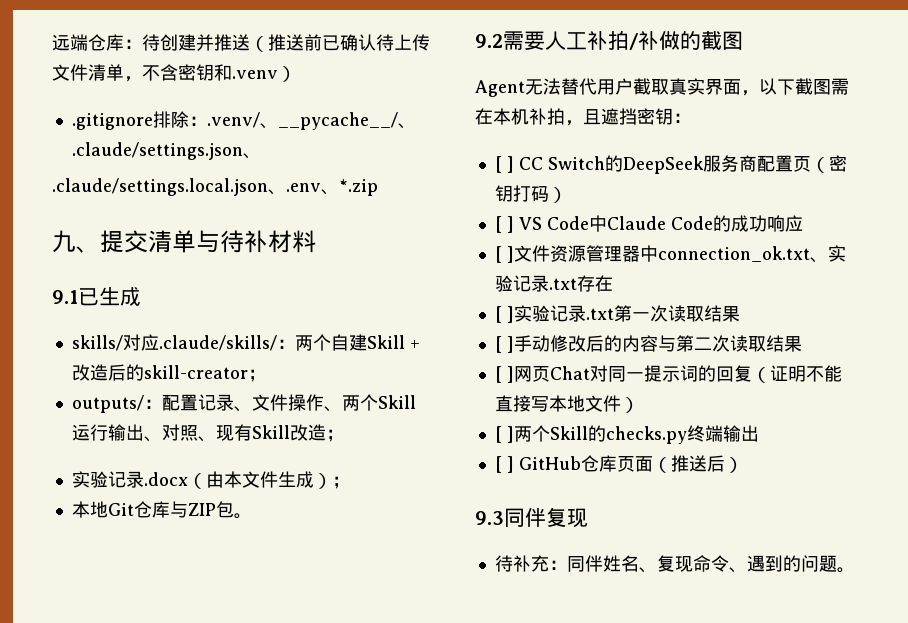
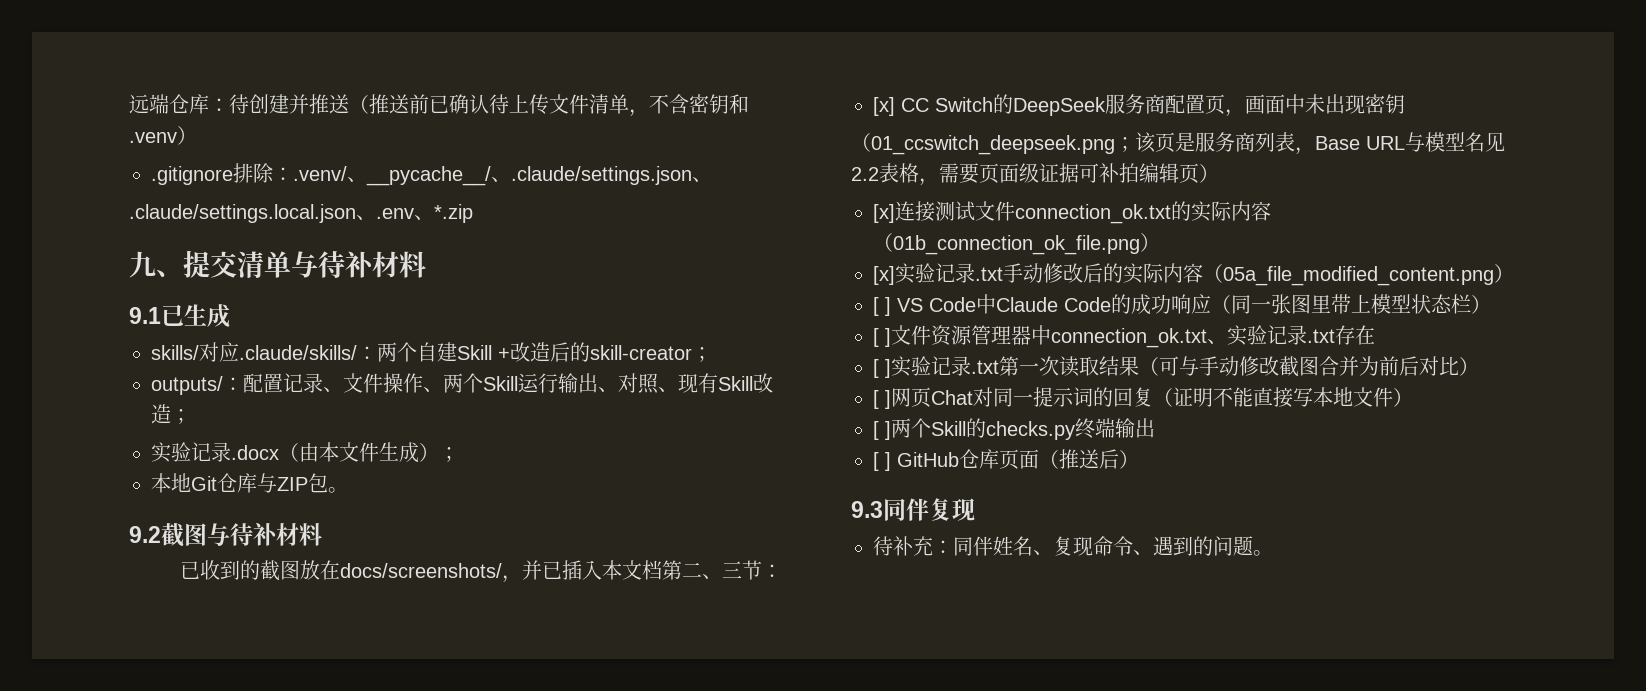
- 9.2需要人工补拍/补做的截图
- Agent无法替代用户截取真实界面，以下截图需在本机补拍，且遮挡密钥：
+ 9.2截图与待补材料
+ 已收到的截图放在docs/screenshots/，并已插入本文档第二、三节：
- [ ] CC Switch的DeepSeek服务商配置页（密钥打码）
+ [x] CC Switch的DeepSeek服务商配置页，画面中未出现密钥
+ （01_ccswitch_deepseek.png；该页是服务商列表，Base URL与模型名见2.2表格，需要页面级证据可补拍编辑页）
+ [x]连接测试文件connection_ok.txt的实际内容（01b_connection_ok_file.png）
+ [x]实验记录.txt手动修改后的实际内容（05a_file_modified_content.png）
- [ ] VS Code中Claude Code的成功响应
+ [ ] VS Code中Claude Code的成功响应（同一张图里带上模型状态栏）
- [ ]实验记录.txt第一次读取结果
- [ ]手动修改后的内容与第二次读取结果
+ [ ]实验记录.txt第一次读取结果（可与手动修改截图合并为前后对比）

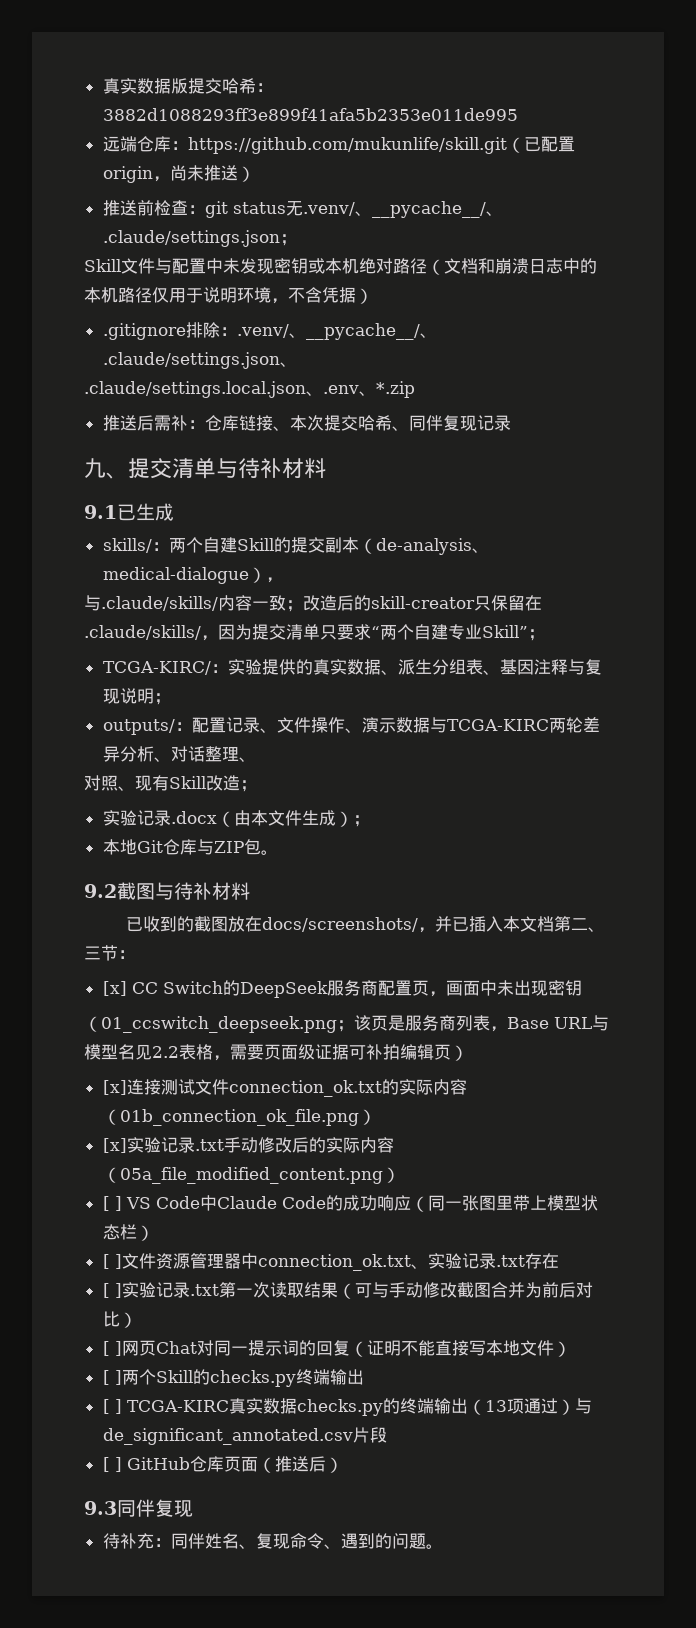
- 远端仓库：待创建并推送（推送前已确认待上传文件清单，不含密钥和.venv）
+ 真实数据版提交哈希：3882d1088293ff3e899f41afa5b2353e011de995
+ 远端仓库：https://github.com/mukunlife/skill.git（已配置origin，尚未推送）
+ 推送前检查：git status无.venv/、__pycache__/、.claude/settings.json；
+ Skill文件与配置中未发现密钥或本机绝对路径（文档和崩溃日志中的本机路径仅用于说明环境，不含凭据）
+ 推送后需补：仓库链接、本次提交哈希、同伴复现记录
- skills/对应.claude/skills/：两个自建Skill +改造后的skill-creator；
+ skills/：两个自建Skill的提交副本（de-analysis、medical-dialogue），
+ 与.claude/skills/内容一致；改造后的skill-creator只保留在.claude/skills/，因为提交清单只要求“两个自建专业Skill”；
+ TCGA-KIRC/：实验提供的真实数据、派生分组表、基因注释与复现说明；
- outputs/：配置记录、文件操作、两个Skill运行输出、对照、现有Skill改造；
+ outputs/：配置记录、文件操作、演示数据与TCGA-KIRC两轮差异分析、对话整理、
+ 对照、现有Skill改造；
+ [ ] TCGA-KIRC真实数据checks.py的终端输出（13项通过）与de_significant_annotated.csv片段

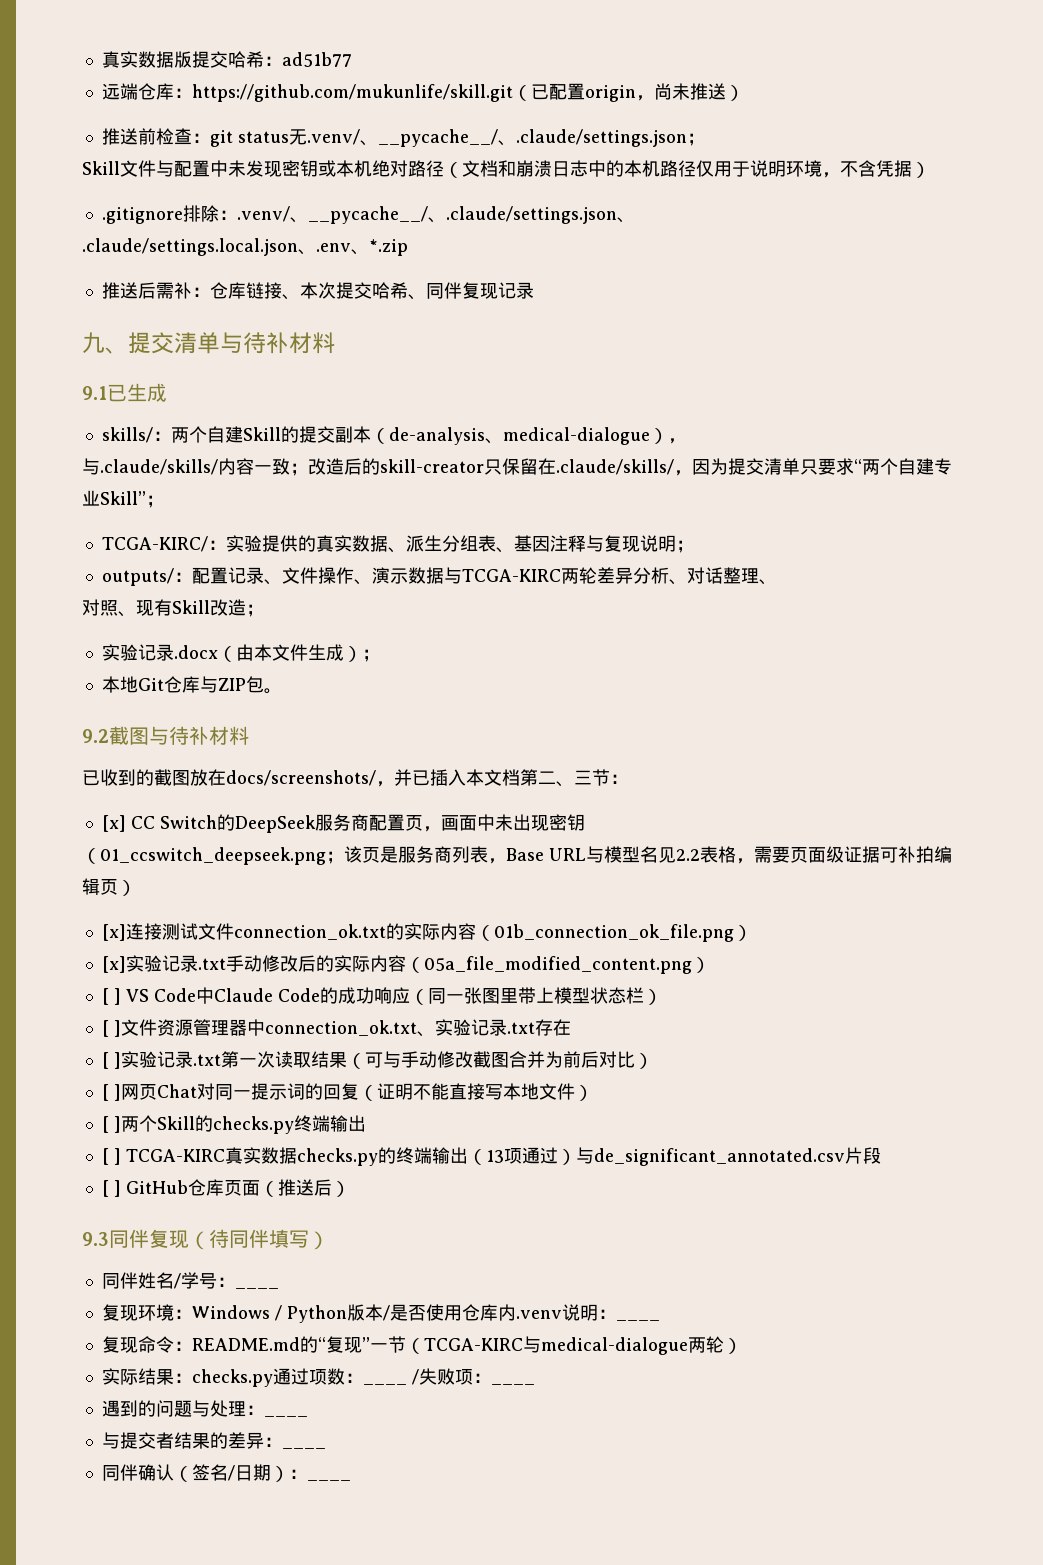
- 真实数据版提交哈希：3882d1088293ff3e899f41afa5b2353e011de995
+ 真实数据版提交哈希：ad51b77
- 9.3同伴复现
- 待补充：同伴姓名、复现命令、遇到的问题。
+ 9.3同伴复现（待同伴填写）
+ 同伴姓名/学号：____
+ 复现环境：Windows / Python版本/是否使用仓库内.venv说明：____
+ 复现命令：README.md的“复现”一节（TCGA-KIRC与medical-dialogue两轮）
+ 实际结果：checks.py通过项数：____ /失败项：____
+ 遇到的问题与处理：____
+ 与提交者结果的差异：____
+ 同伴确认（签名/日期）：____

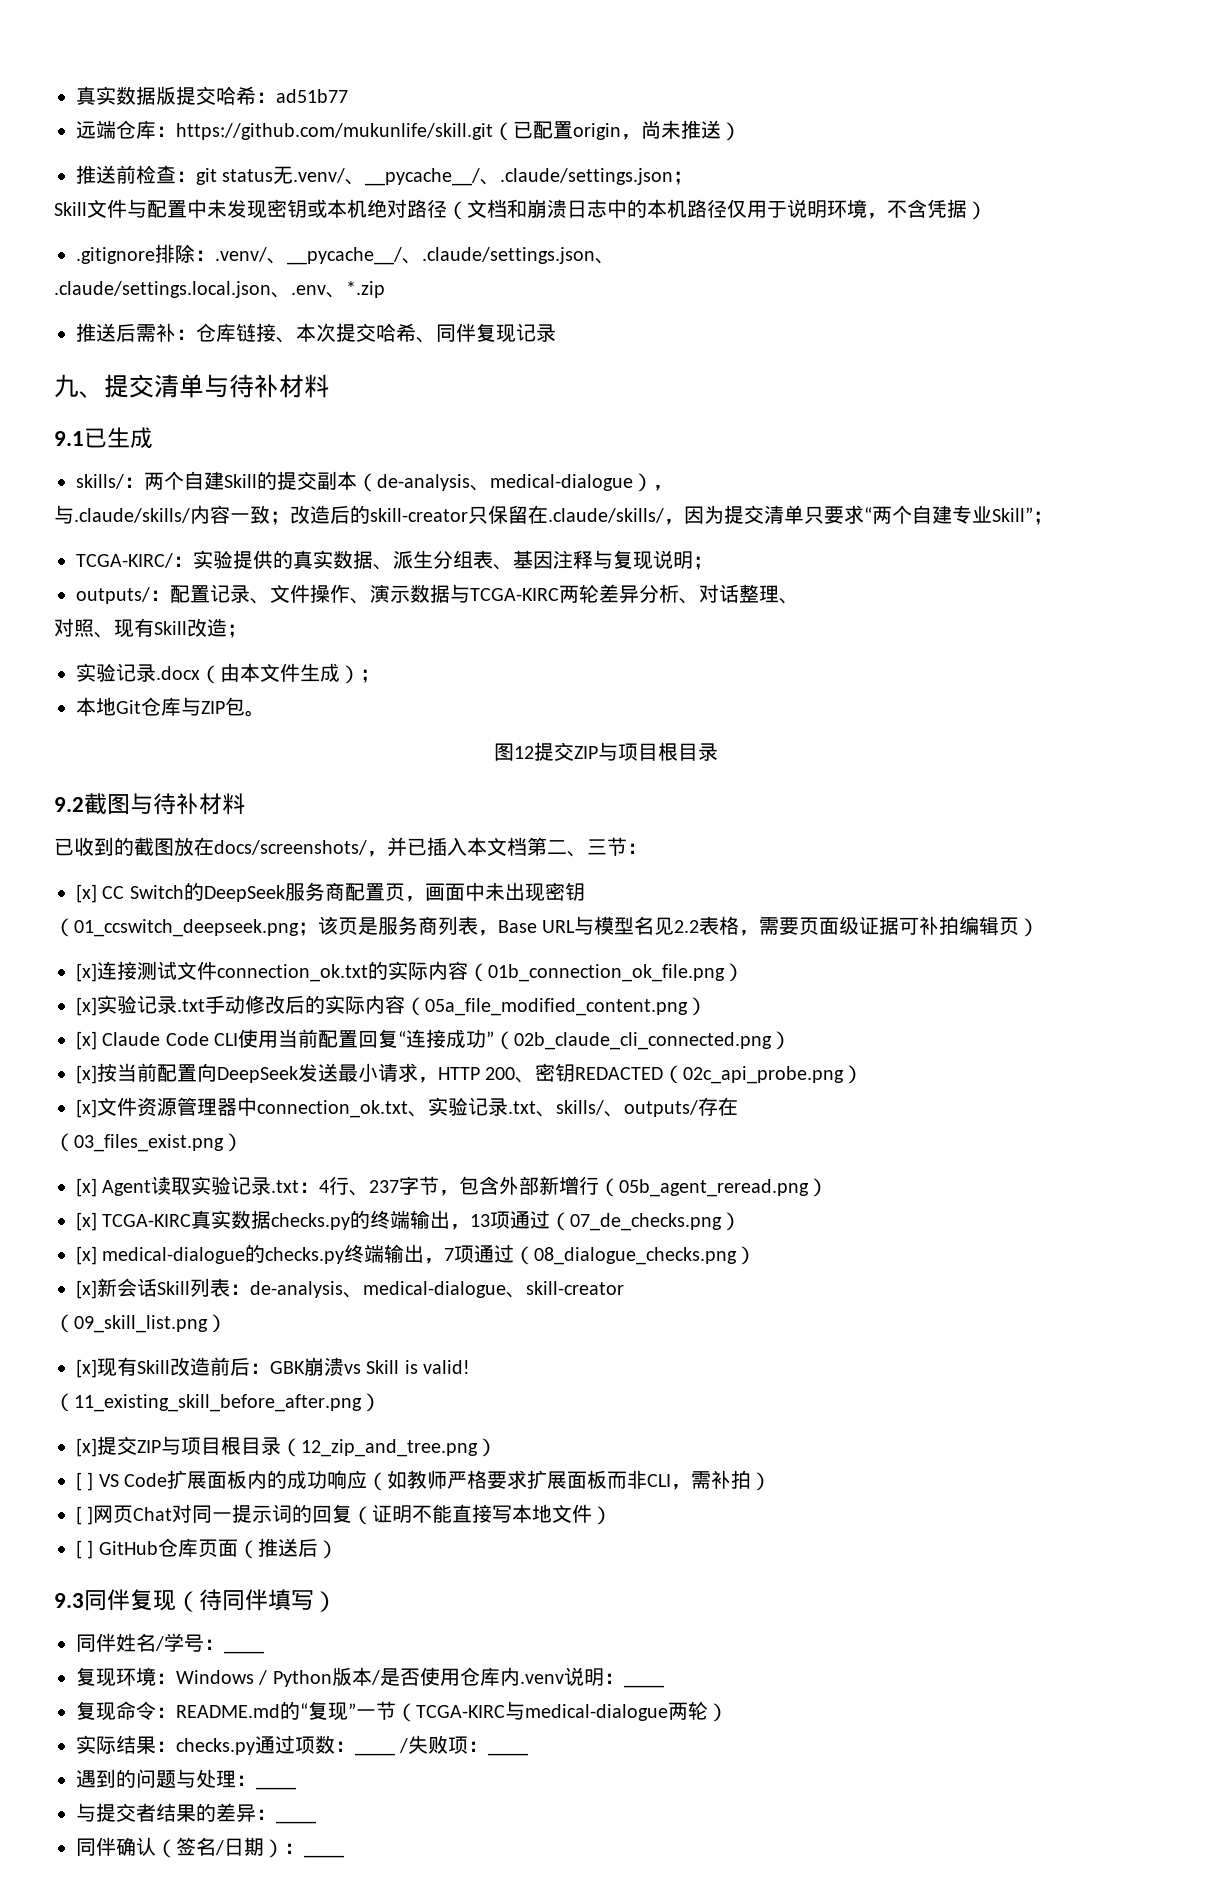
+ 图12提交ZIP与项目根目录
- [ ] VS Code中Claude Code的成功响应（同一张图里带上模型状态栏）
- [ ]文件资源管理器中connection_ok.txt、实验记录.txt存在
- [ ]实验记录.txt第一次读取结果（可与手动修改截图合并为前后对比）
+ [x] Claude Code CLI使用当前配置回复“连接成功”（02b_claude_cli_connected.png）
+ [x]按当前配置向DeepSeek发送最小请求，HTTP 200、密钥REDACTED（02c_api_probe.png）
+ [x]文件资源管理器中connection_ok.txt、实验记录.txt、skills/、outputs/存在
+ （03_files_exist.png）
+ [x] Agent读取实验记录.txt：4行、237字节，包含外部新增行（05b_agent_reread.png）
+ [x] TCGA-KIRC真实数据checks.py的终端输出，13项通过（07_de_checks.png）
+ [x] medical-dialogue的checks.py终端输出，7项通过（08_dialogue_checks.png）
+ [x]新会话Skill列表：de-analysis、medical-dialogue、skill-creator
+ （09_skill_list.png）
+ [x]现有Skill改造前后：GBK崩溃vs Skill is valid!
+ （11_existing_skill_before_after.png）
+ [x]提交ZIP与项目根目录（12_zip_and_tree.png）
+ [ ] VS Code扩展面板内的成功响应（如教师严格要求扩展面板而非CLI，需补拍）
- [ ]两个Skill的checks.py终端输出
- [ ] TCGA-KIRC真实数据checks.py的终端输出（13项通过）与de_significant_annotated.csv片段

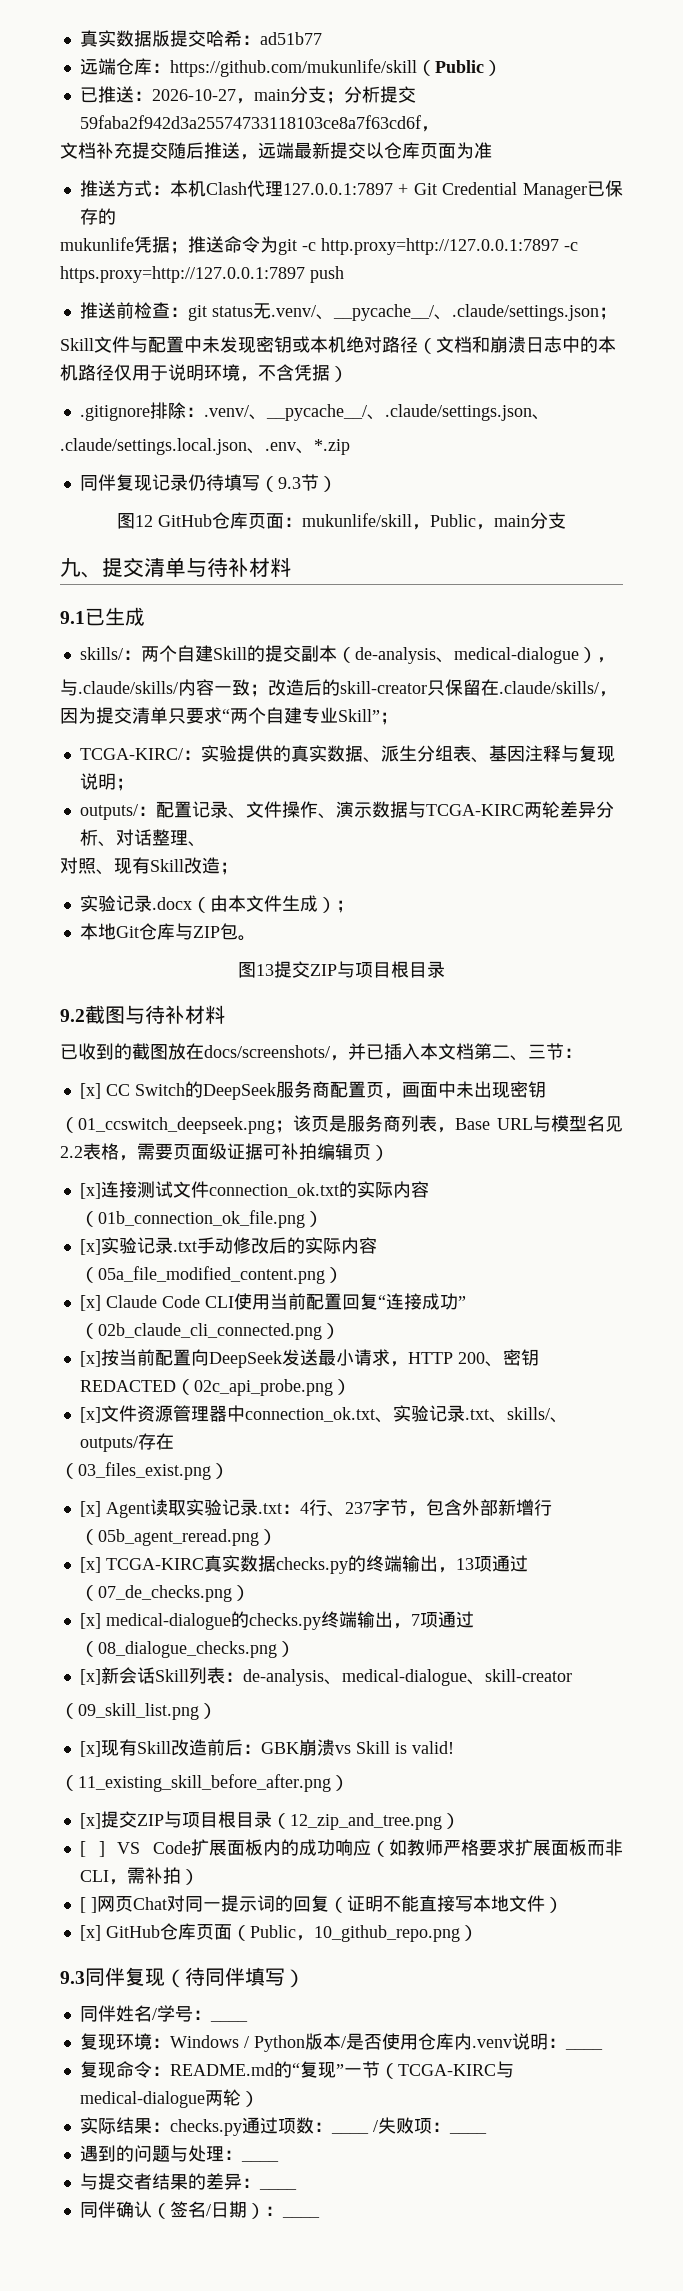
- 远端仓库：https://github.com/mukunlife/skill.git（已配置origin，尚未推送）
+ 远端仓库：https://github.com/mukunlife/skill（Public）
+ 已推送：2026-10-27，main分支；分析提交59faba2f942d3a25574733118103ce8a7f63cd6f，
+ 文档补充提交随后推送，远端最新提交以仓库页面为准
+ 推送方式：本机Clash代理127.0.0.1:7897 + Git Credential Manager已保存的
+ mukunlife凭据；推送命令为git -c http.proxy=http://127.0.0.1:7897 -c https.proxy=http://127.0.0.1:7897 push
- 推送后需补：仓库链接、本次提交哈希、同伴复现记录
+ 同伴复现记录仍待填写（9.3节）
+ 图12 GitHub仓库页面：mukunlife/skill，Public，main分支
- 图12提交ZIP与项目根目录
+ 图13提交ZIP与项目根目录
- [ ] GitHub仓库页面（推送后）
+ [x] GitHub仓库页面（Public，10_github_repo.png）

